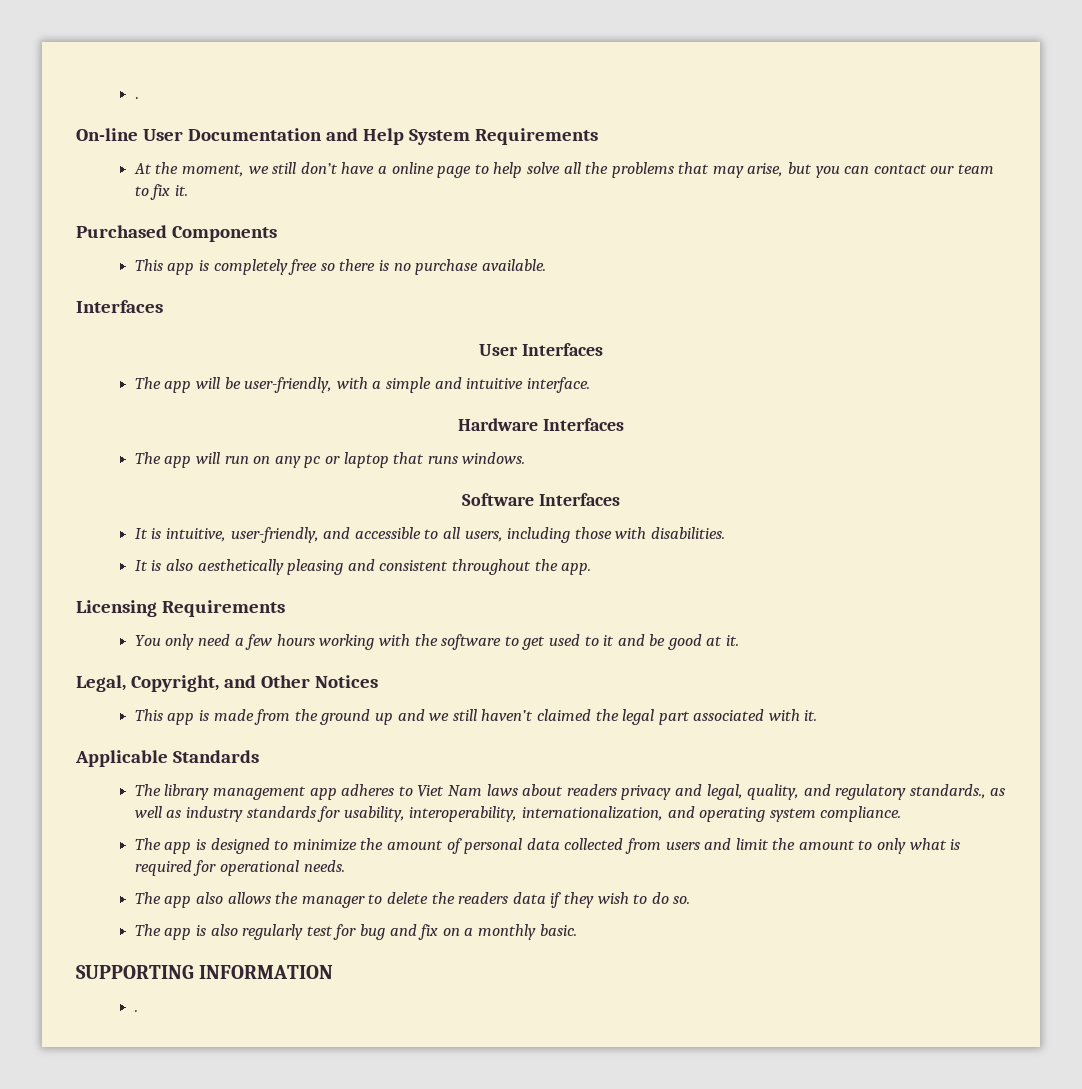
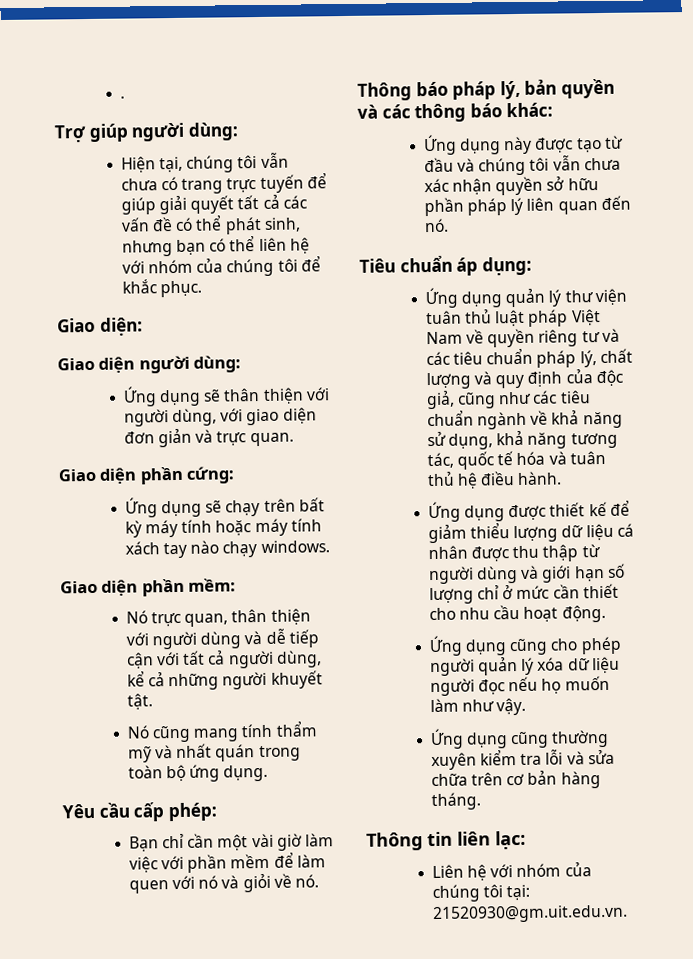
- On-line User Documentation and Help System Requirements
- At the moment, we still don’t have a online page to help solve all the problems that may arise, but you can contact our team to fix it.
- Purchased Components
- This app is completely free so there is no purchase available.
- Interfaces
- User Interfaces
- The app will be user-friendly, with a simple and intuitive interface.
- Hardware Interfaces
- The app will run on any pc or laptop that runs windows.
- Software Interfaces
- It is intuitive, user-friendly, and accessible to all users, including those with disabilities.
- It is also aesthetically pleasing and consistent throughout the app.
- Licensing Requirements
- You only need a few hours working with the software to get used to it and be good at it.
- Legal, Copyright, and Other Notices
- This app is made from the ground up and we still haven’t claimed the legal part associated with it.
- Applicable Standards
- The library management app adheres to Viet Nam laws about readers privacy and legal, quality, and regulatory standards., as well as industry standards for usability, interoperability, internationalization, and operating system compliance.
- The app is designed to minimize the amount of personal data collected from users and limit the amount to only what is required for operational needs.
- The app also allows the manager to delete the readers data if they wish to do so.
- The app is also regularly test for bug and fix on a monthly basic.
- SUPPORTING INFORMATION
- .
+ Trợ giúp người dùng:
+ Hiện tại, chúng tôi vẫn chưa có trang trực tuyến để giúp giải quyết tất cả các vấn đề có thể phát sinh, nhưng bạn có thể liên hệ với nhóm của chúng tôi để khắc phục.
+ Giao diện:
+ Giao diện người dùng:
+ Ứng dụng sẽ thân thiện với người dùng, với giao diện đơn giản và trực quan.
+ Giao diện phần cứng:
+ Ứng dụng sẽ chạy trên bất kỳ máy tính hoặc máy tính xách tay nào chạy windows.
+ Giao diện phần mềm:
+ Nó trực quan, thân thiện với người dùng và dễ tiếp cận với tất cả người dùng, kể cả những người khuyết tật.
+ Nó cũng mang tính thẩm mỹ và nhất quán trong toàn bộ ứng dụng.
+ Yêu cầu cấp phép:
+ Bạn chỉ cần một vài giờ làm việc với phần mềm để làm quen với nó và giỏi về nó.
+ Thông báo pháp lý, bản quyền và các thông báo khác:
+ Ứng dụng này được tạo từ đầu và chúng tôi vẫn chưa xác nhận quyền sở hữu phần pháp lý liên quan đến nó.
+ Tiêu chuẩn áp dụng:
+ Ứng dụng quản lý thư viện tuân thủ luật pháp Việt Nam về quyền riêng tư và các tiêu chuẩn pháp lý, chất lượng và quy định của độc giả, cũng như các tiêu chuẩn ngành về khả năng sử dụng, khả năng tương tác, quốc tế hóa và tuân thủ hệ điều hành.
+ Ứng dụng được thiết kế để giảm thiểu lượng dữ liệu cá nhân được thu thập từ người dùng và giới hạn số lượng chỉ ở mức cần thiết cho nhu cầu hoạt động.
+ Ứng dụng cũng cho phép người quản lý xóa dữ liệu người đọc nếu họ muốn làm như vậy.
+ Ứng dụng cũng thường xuyên kiểm tra lỗi và sửa chữa trên cơ bản hàng tháng.
+ Thông tin liên lạc:
+ Liên hệ với nhóm của chúng tôi tại: 21520930@gm.uit.edu.vn.

